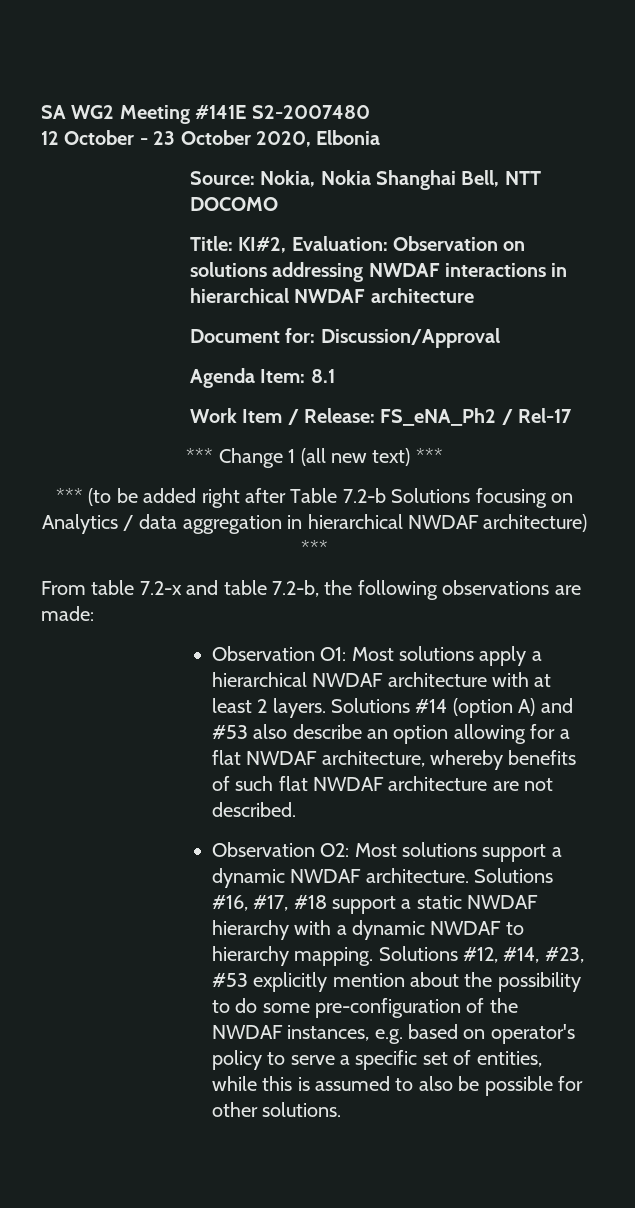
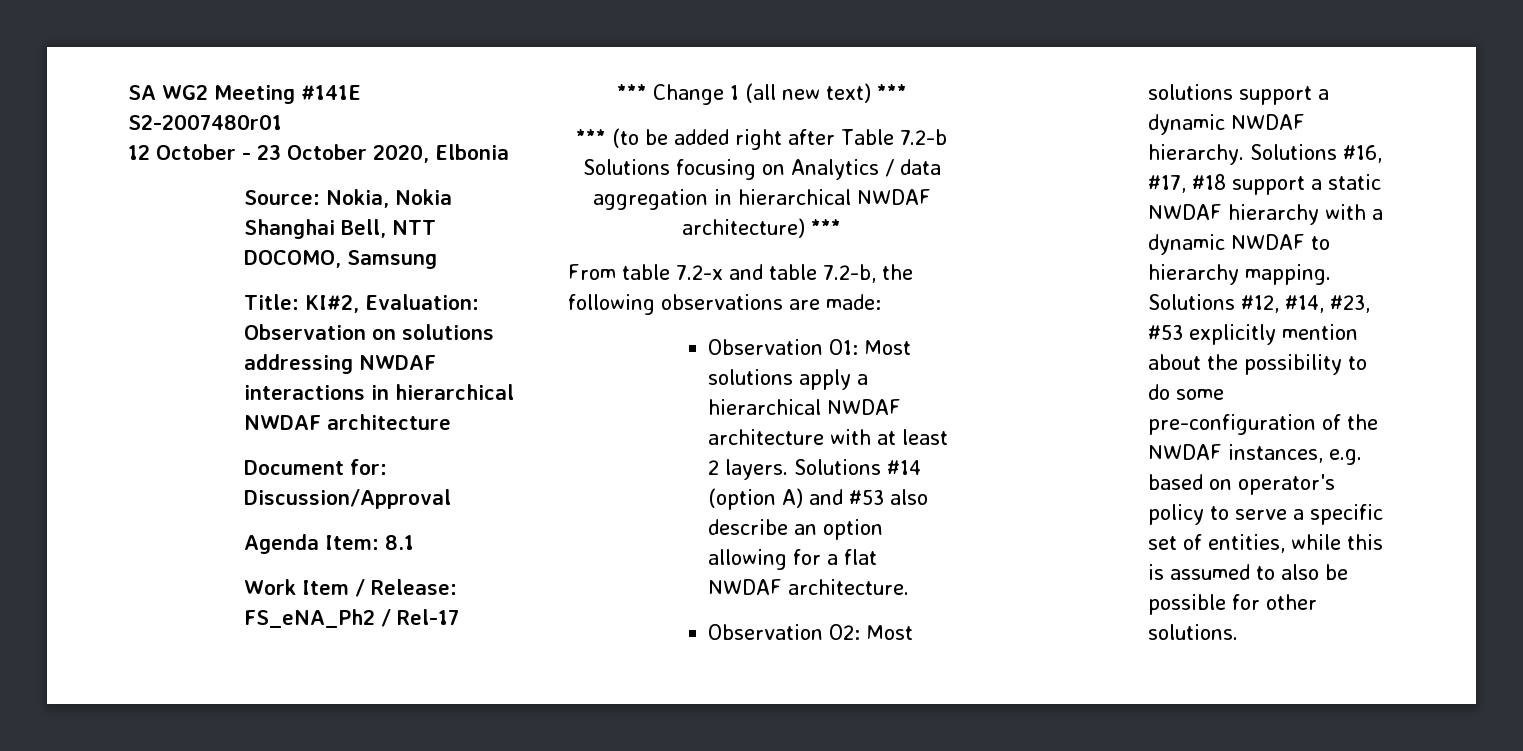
- SA WG2 Meeting #141E S2-2007480
+ SA WG2 Meeting #141E S2-2007480r01
- Source: Nokia, Nokia Shanghai Bell, NTT DOCOMO
+ Source: Nokia, Nokia Shanghai Bell, NTT DOCOMO, Samsung
- Solutions #14 (option A) and #53 also describe an option allowing for a flat NWDAF architecture, whereby benefits of such flat NWDAF architecture are not described.
+ Solutions #14 (option A) and #53 also describe an option allowing for a flat NWDAF architecture.
- Observation O2: Most solutions support a dynamic NWDAF architecture.
+ Observation O2: Most solutions support a dynamic NWDAF hierarchy.

